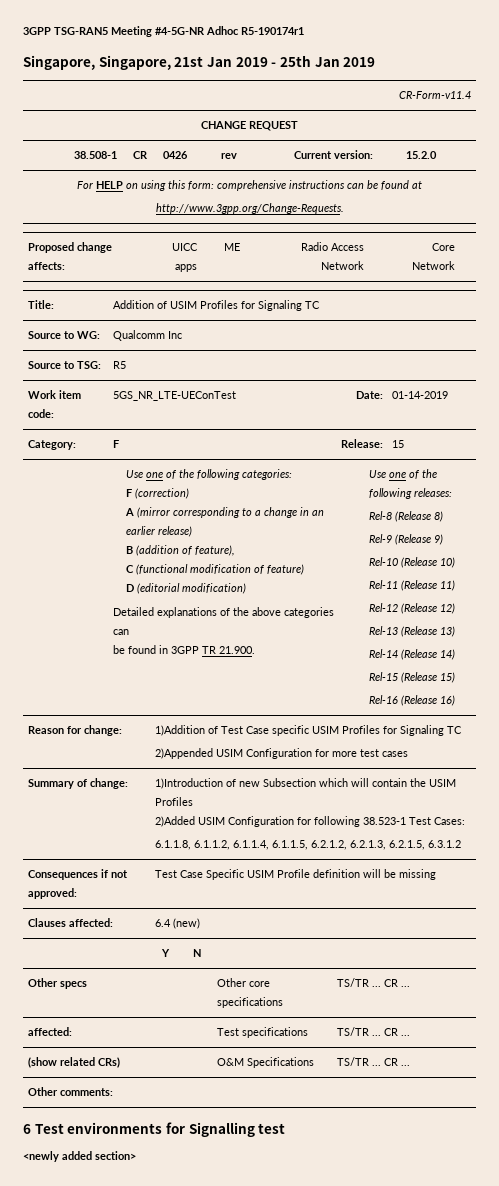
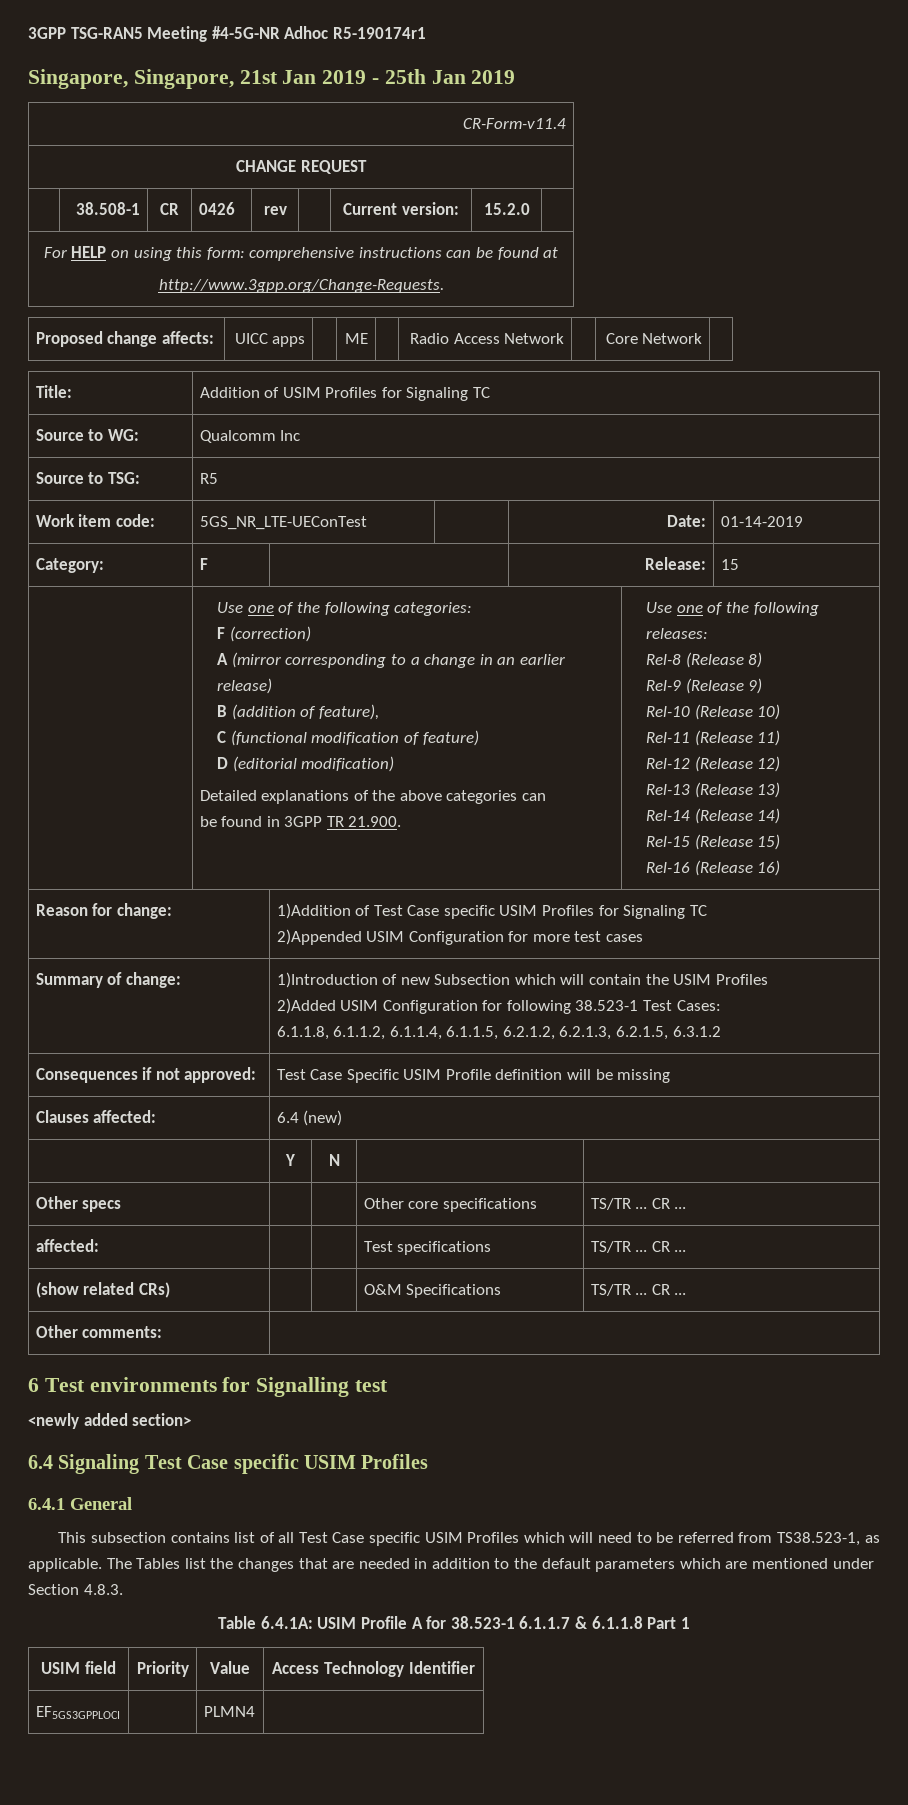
+ 6.4 Signaling Test Case specific USIM Profiles
+ 6.4.1 General
+ This subsection contains list of all Test Case specific USIM Profiles which will need to be referred from TS38.523-1, as applicable. The Tables list the changes that are needed in addition to the default parameters which are mentioned under Section 4.8.3.
+ Table 6.4.1A: USIM Profile A for 38.523-1 6.1.1.7 & 6.1.1.8 Part 1
+ USIM field | Priority | Value | Access Technology Identifier
+ EF5GS3GPPLOCI | | PLMN4 |

